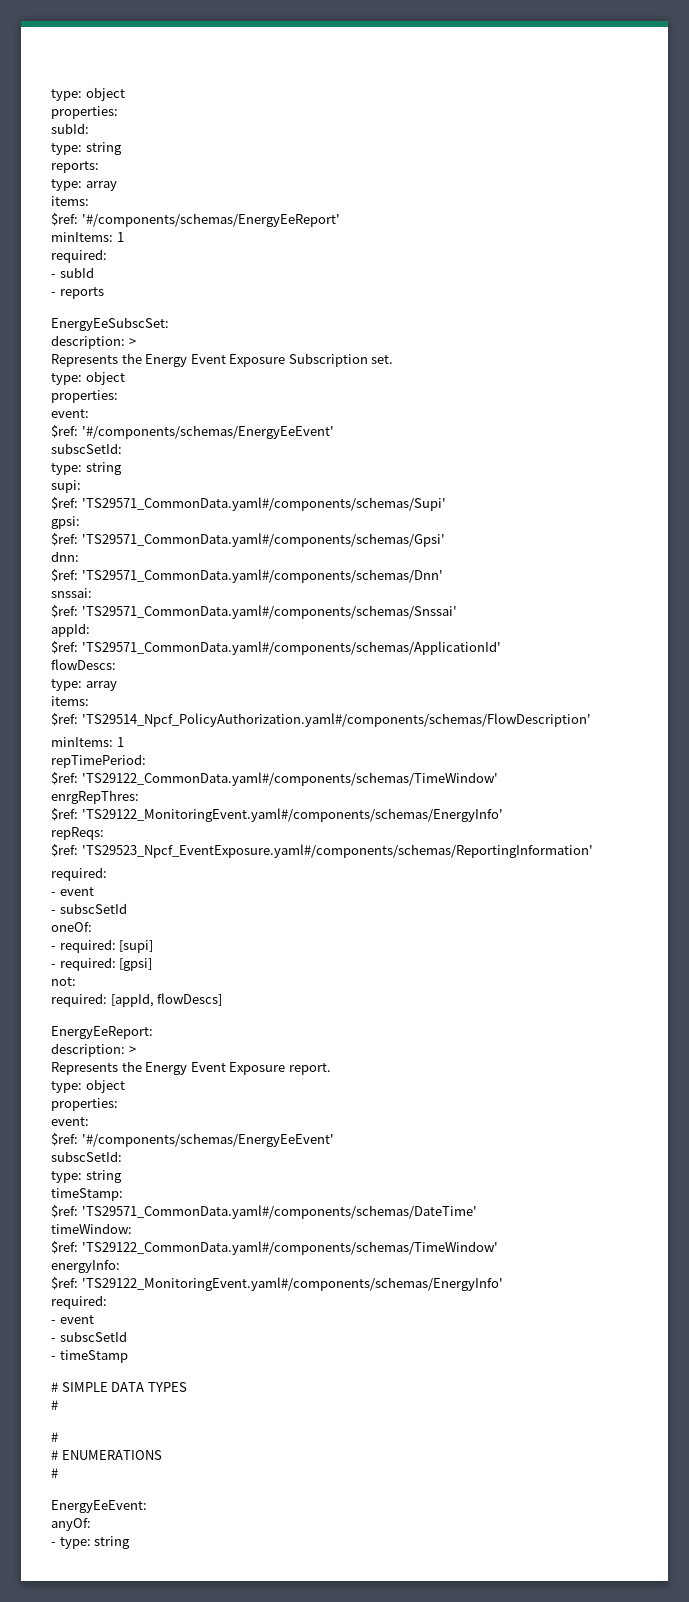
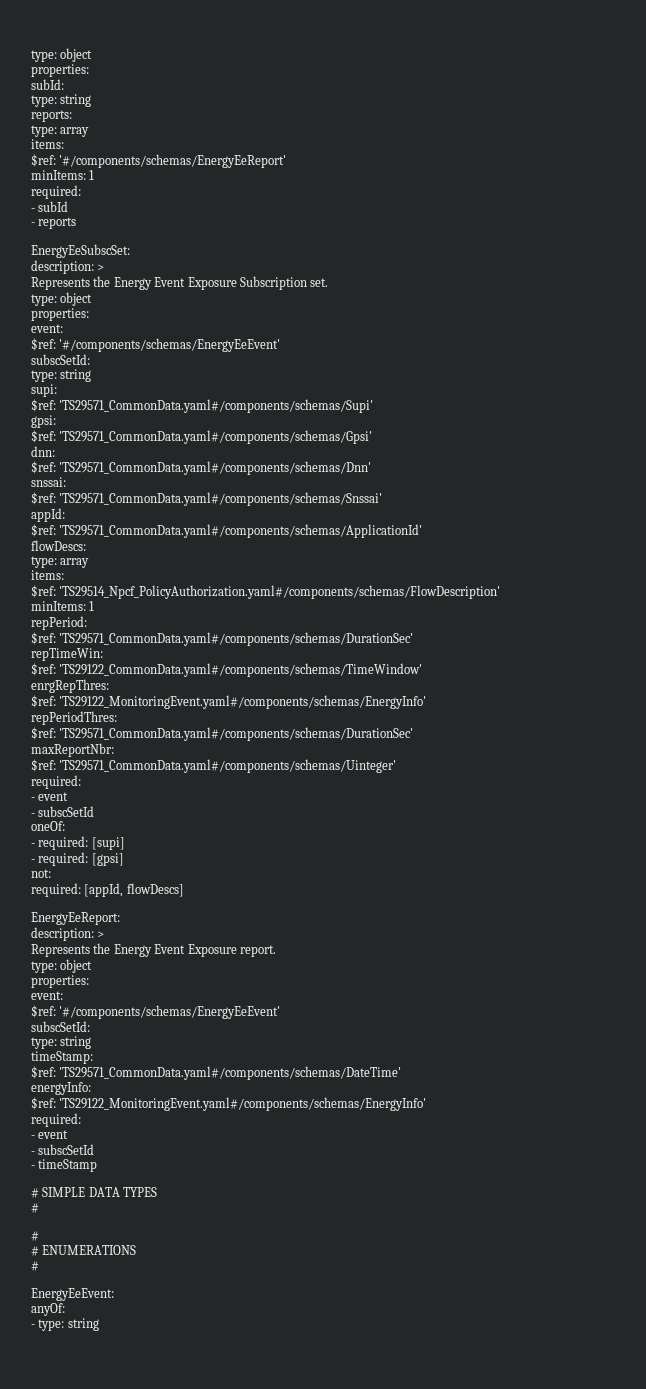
- repTimePeriod:
+ repPeriod:
+ $ref: 'TS29571_CommonData.yaml#/components/schemas/DurationSec'
+ repTimeWin:
- repReqs:
- $ref: 'TS29523_Npcf_EventExposure.yaml#/components/schemas/ReportingInformation'
+ repPeriodThres:
+ $ref: 'TS29571_CommonData.yaml#/components/schemas/DurationSec'
+ maxReportNbr:
+ $ref: 'TS29571_CommonData.yaml#/components/schemas/Uinteger'
- timeWindow:
- $ref: 'TS29122_CommonData.yaml#/components/schemas/TimeWindow'

